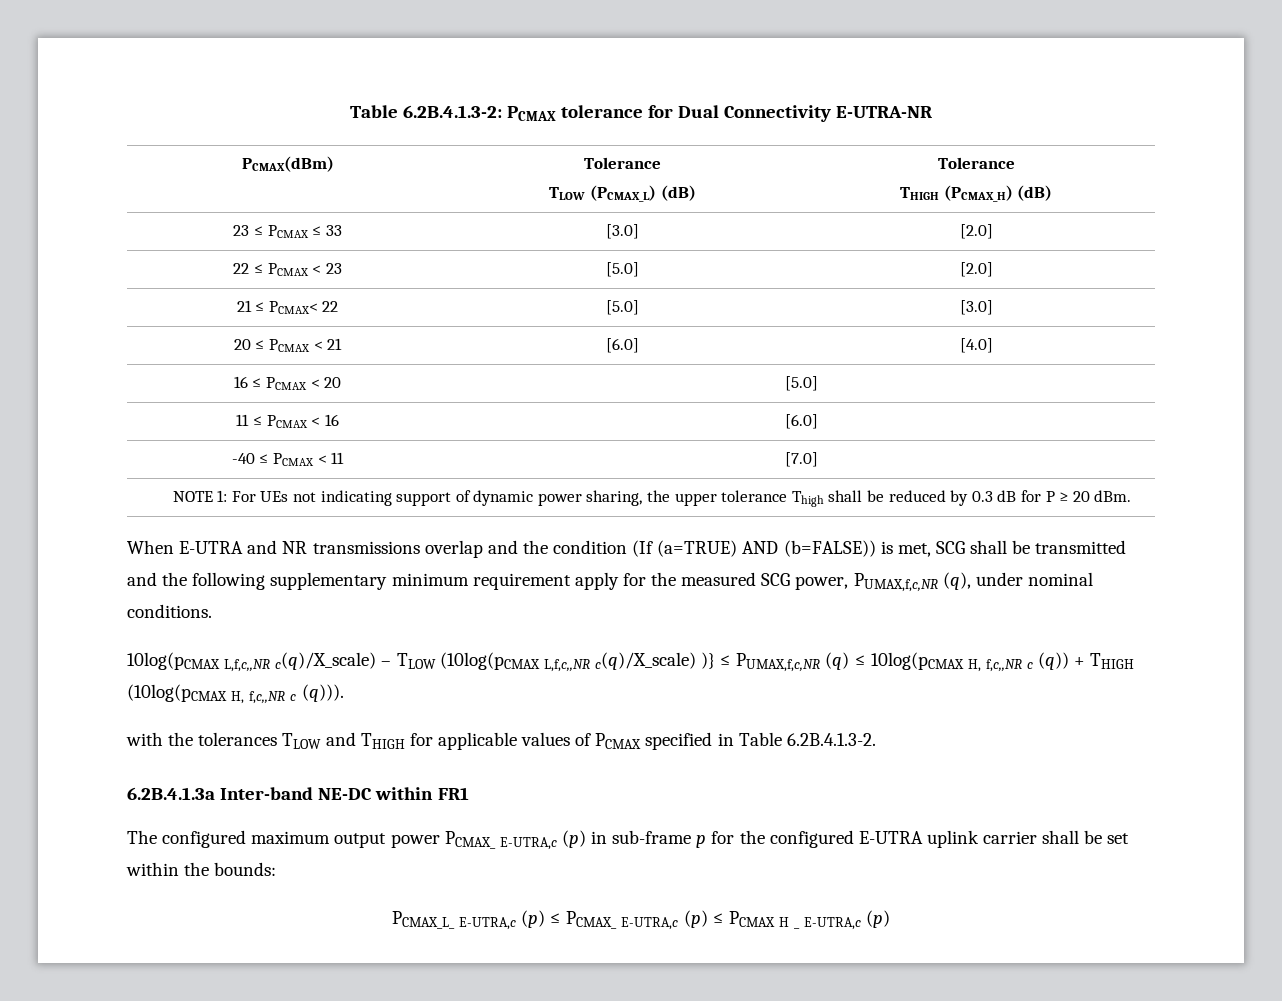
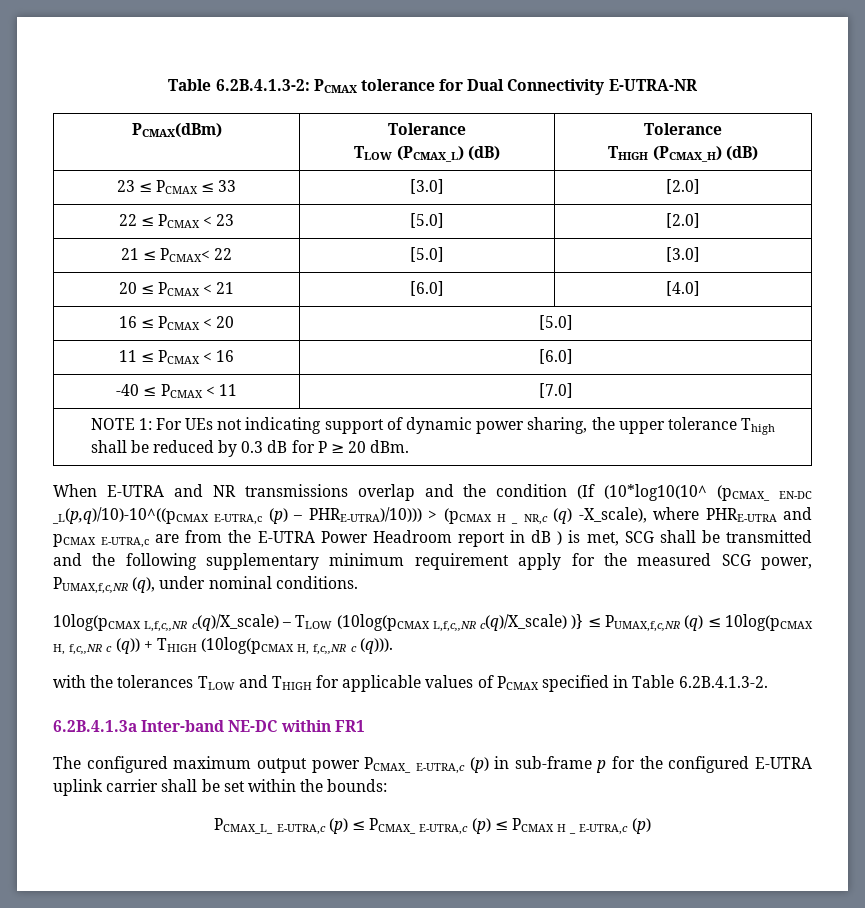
- When E-UTRA and NR transmissions overlap and the condition (If (a=TRUE) AND (b=FALSE)) is met, SCG shall be transmitted and the following supplementary minimum requirement apply for the measured SCG power, PUMAX,f,c,NR (q), under nominal conditions.
+ When E-UTRA and NR transmissions overlap and the condition (If (10*log10(10^ (pCMAX_ EN-DC _L(p,q)/10)-10^((pCMAX E-UTRA,c (p) – PHRE-UTRA)/10))) > (pCMAX H _ NR,c (q) -X_scale), where PHRE-UTRA and pCMAX E-UTRA,c are from the E-UTRA Power Headroom report in dB ) is met, SCG shall be transmitted and the following supplementary minimum requirement apply for the measured SCG power, PUMAX,f,c,NR (q), under nominal conditions.

